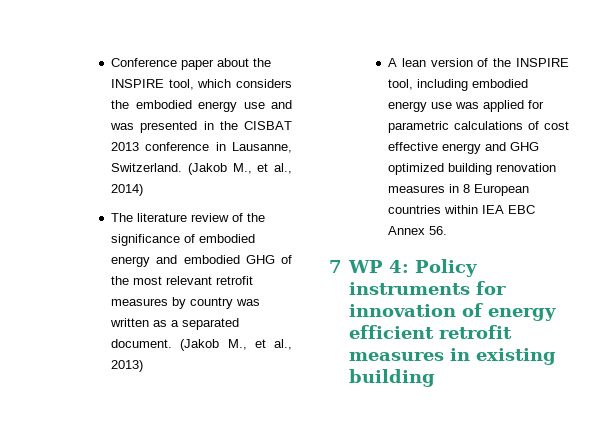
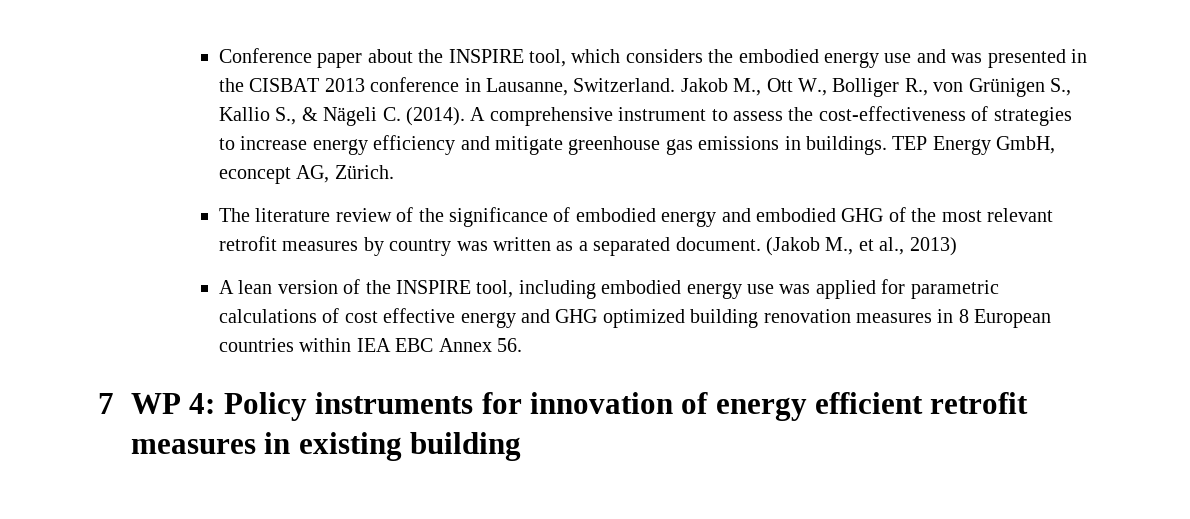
- (Jakob M., et al., 2014)
+ Jakob M., Ott W., Bolliger R., von Grünigen S., Kallio S., & Nägeli C. (2014). A comprehensive instrument to assess the cost-effectiveness of strategies to increase energy efficiency and mitigate greenhouse gas emissions in buildings. TEP Energy GmbH, econcept AG, Zürich.

